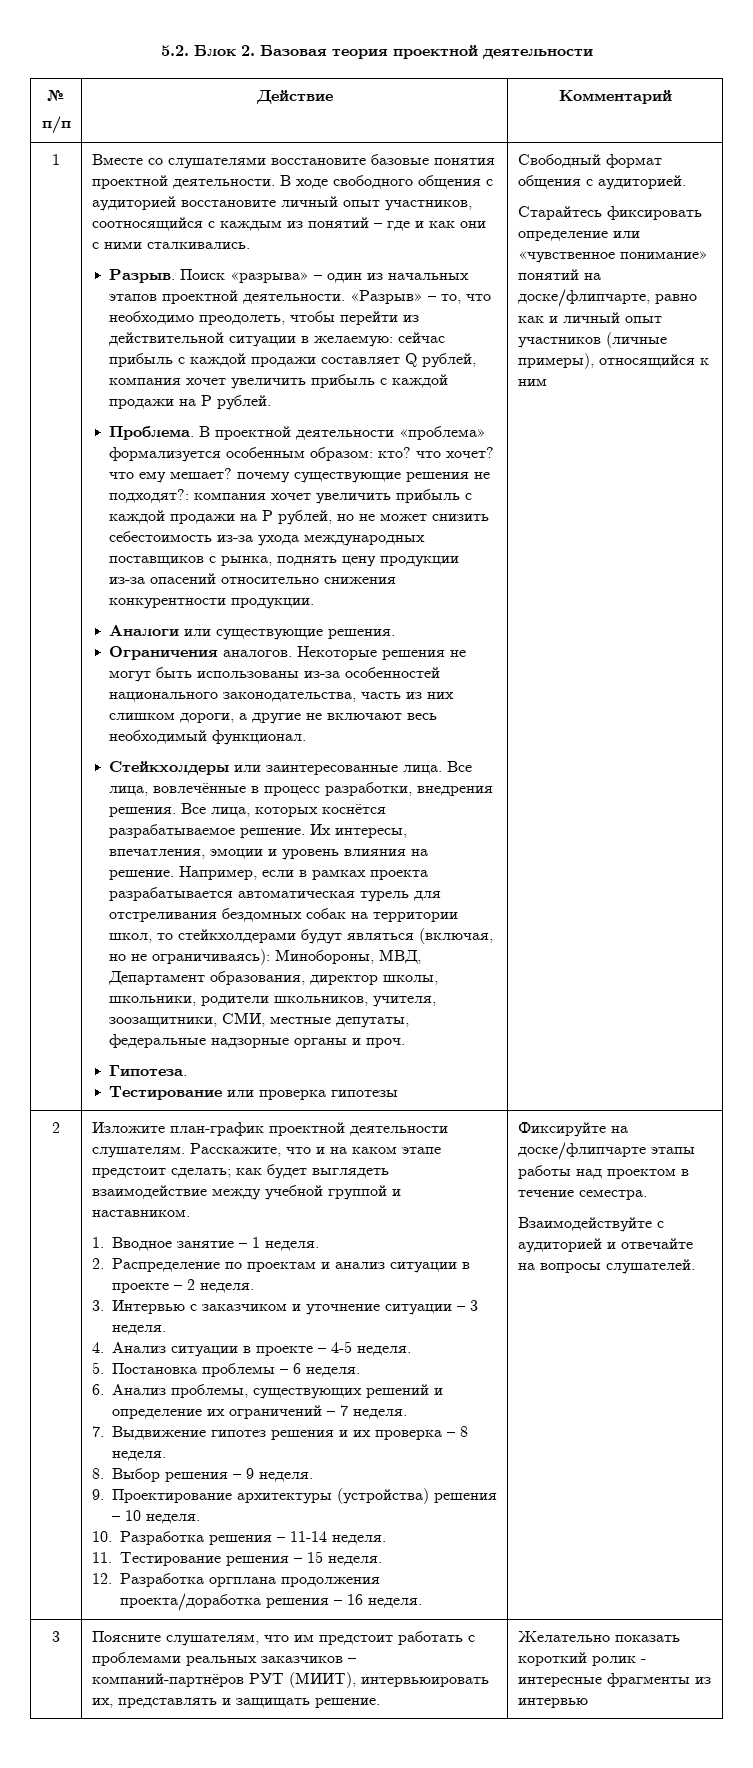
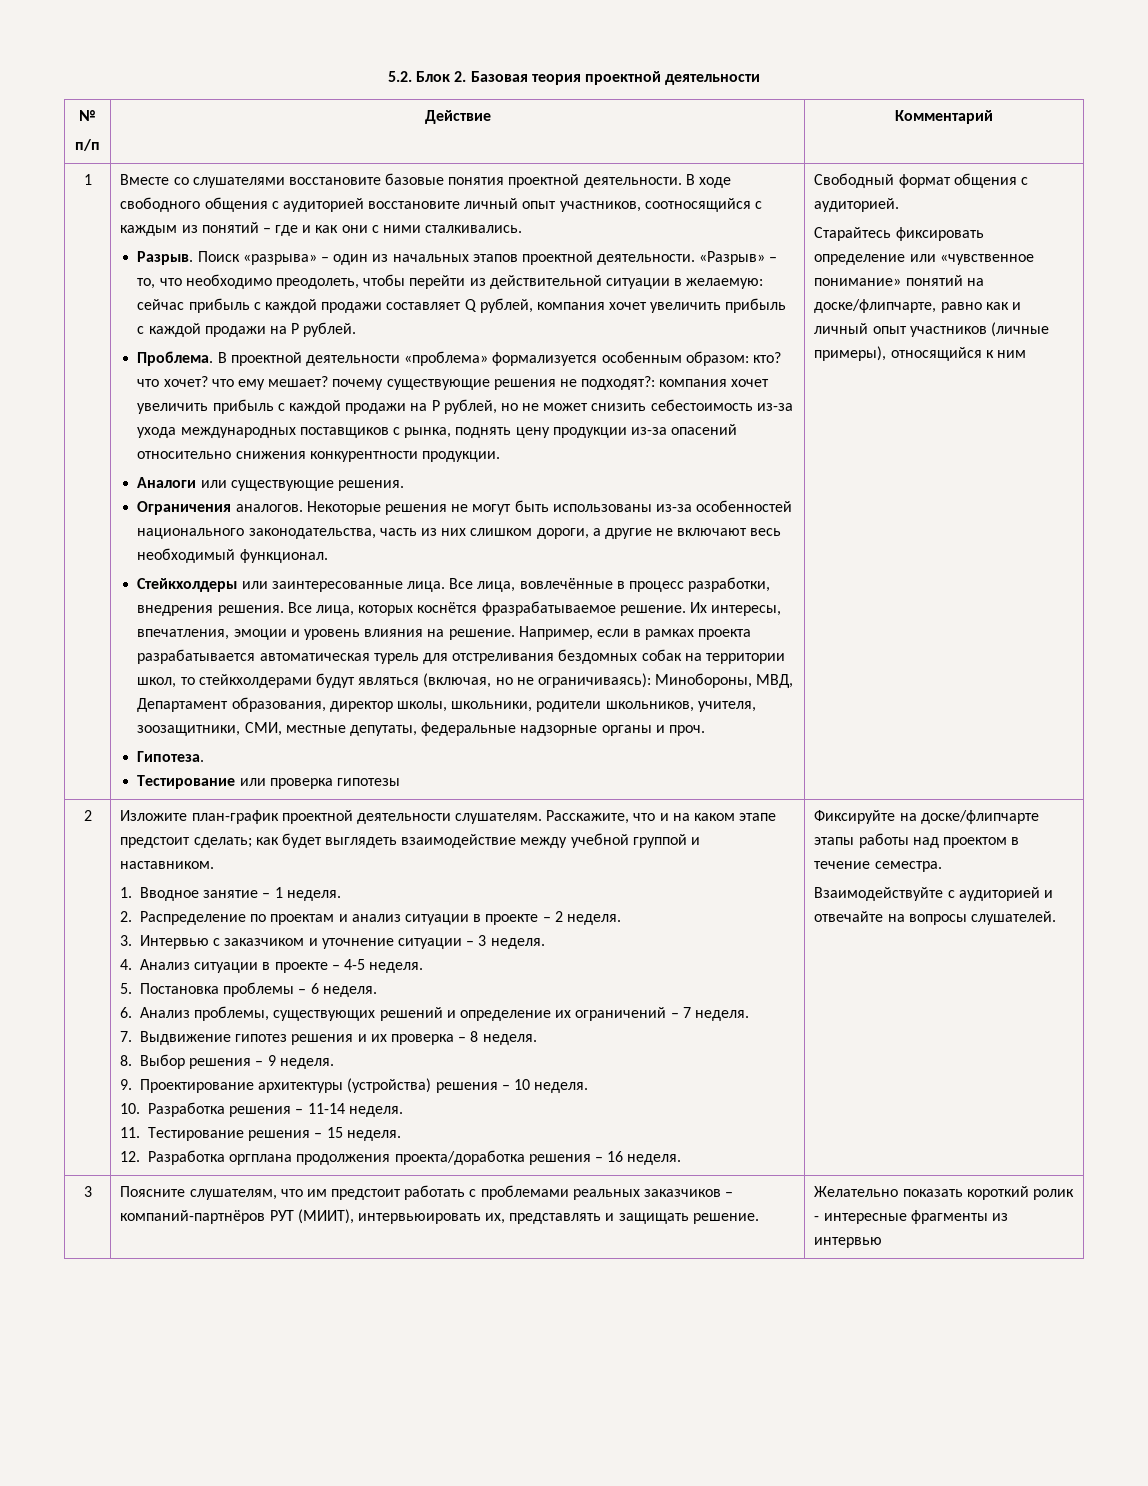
- Все лица, которых коснётся разрабатываемое решение.
+ Все лица, которых коснётся фразрабатываемое решение.

